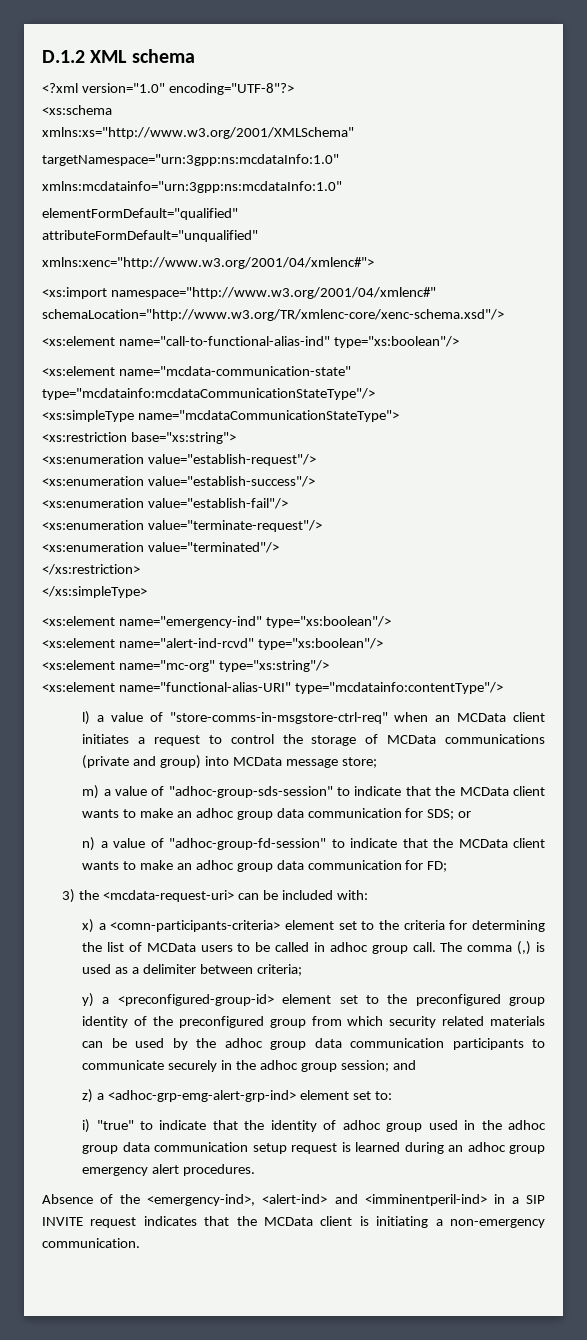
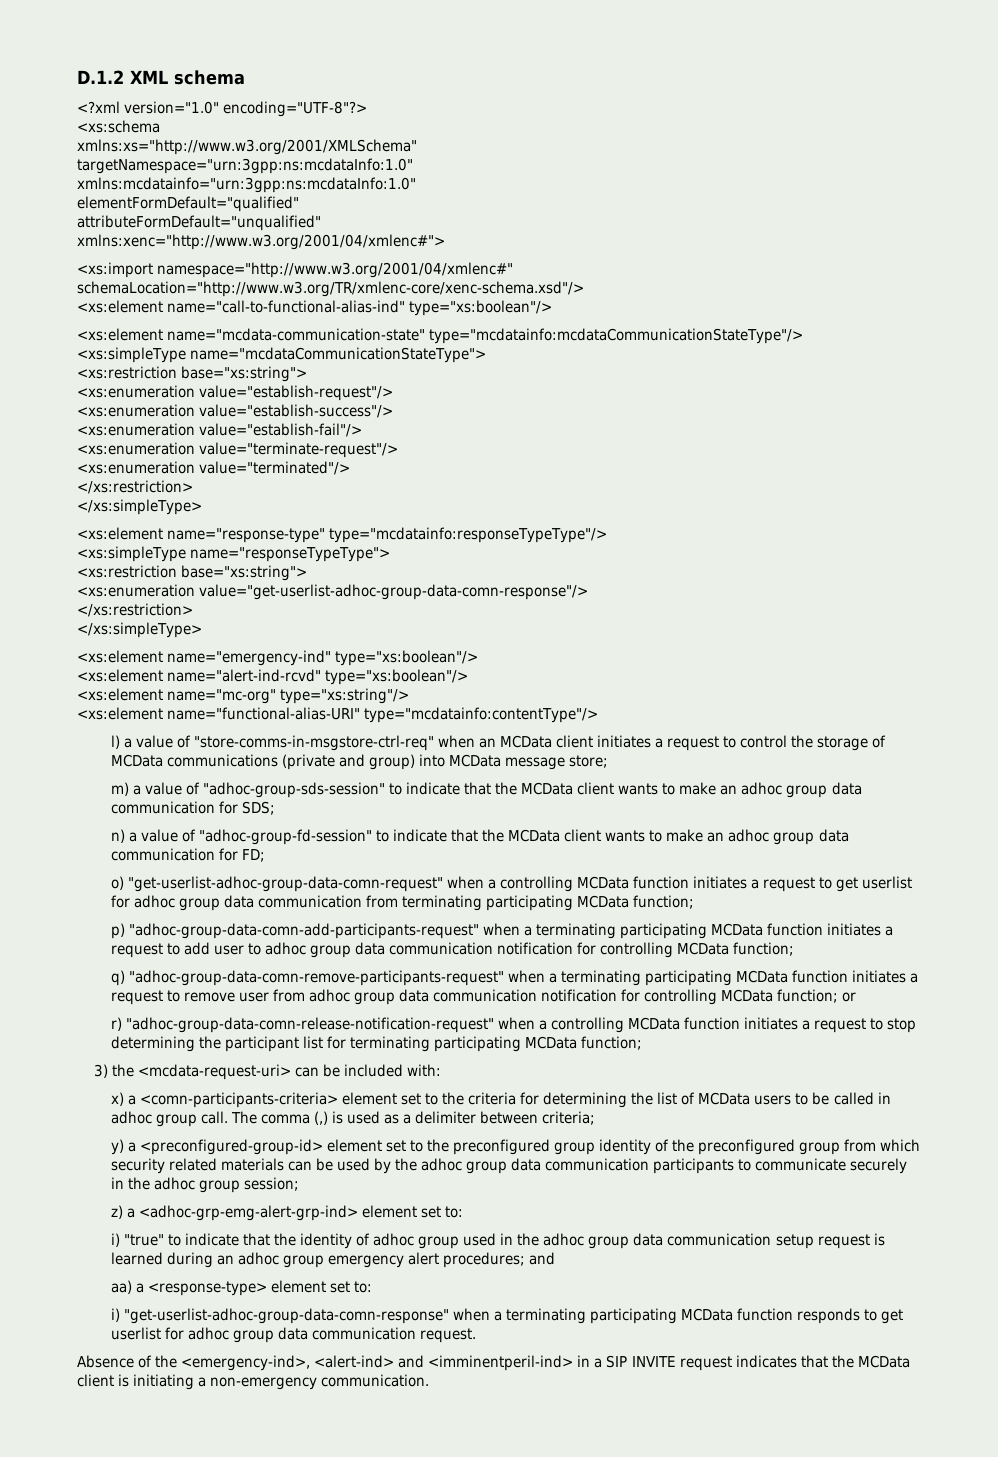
+ <xs:element name="response-type" type="mcdatainfo:responseTypeType"/>
+ <xs:simpleType name="responseTypeType">
+ <xs:restriction base="xs:string">
+ <xs:enumeration value="get-userlist-adhoc-group-data-comn-response"/>
+ </xs:restriction>
+ </xs:simpleType>
- m) a value of "adhoc-group-sds-session" to indicate that the MCData client wants to make an adhoc group data communication for SDS; or
+ m) a value of "adhoc-group-sds-session" to indicate that the MCData client wants to make an adhoc group data communication for SDS;
+ o) "get-userlist-adhoc-group-data-comn-request" when a controlling MCData function initiates a request to get userlist for adhoc group data communication from terminating participating MCData function;
+ p) "adhoc-group-data-comn-add-participants-request" when a terminating participating MCData function initiates a request to add user to adhoc group data communication notification for controlling MCData function;
+ q) "adhoc-group-data-comn-remove-participants-request" when a terminating participating MCData function initiates a request to remove user from adhoc group data communication notification for controlling MCData function; or
+ r) "adhoc-group-data-comn-release-notification-request" when a controlling MCData function initiates a request to stop determining the participant list for terminating participating MCData function;
- y) a <preconfigured-group-id> element set to the preconfigured group identity of the preconfigured group from which security related materials can be used by the adhoc group data communication participants to communicate securely in the adhoc group session; and
+ y) a <preconfigured-group-id> element set to the preconfigured group identity of the preconfigured group from which security related materials can be used by the adhoc group data communication participants to communicate securely in the adhoc group session;
- i) "true" to indicate that the identity of adhoc group used in the adhoc group data communication setup request is learned during an adhoc group emergency alert procedures.
+ i) "true" to indicate that the identity of adhoc group used in the adhoc group data communication setup request is learned during an adhoc group emergency alert procedures; and
+ aa) a <response-type> element set to:
+ i) "get-userlist-adhoc-group-data-comn-response" when a terminating participating MCData function responds to get userlist for adhoc group data communication request.

